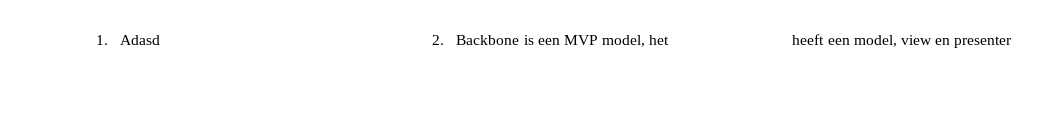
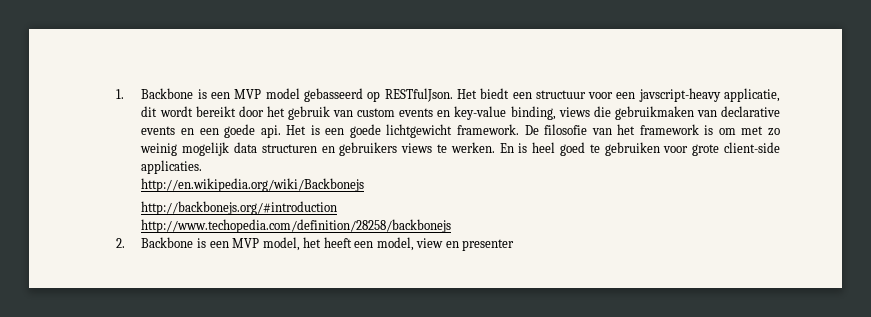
- 1. Adasd
+ 1. Backbone is een MVP model gebasseerd op RESTfulJson. Het biedt een structuur voor een javscript-heavy applicatie, dit wordt bereikt door het gebruik van custom events en key-value binding, views die gebruikmaken van declarative events en een goede api. Het is een goede lichtgewicht framework. De filosofie van het framework is om met zo weinig mogelijk data structuren en gebruikers views te werken. En is heel goed te gebruiken voor grote client-side applicaties.
+ http://en.wikipedia.org/wiki/Backbonejs
+ http://backbonejs.org/#introduction
+ http://www.techopedia.com/definition/28258/backbonejs

